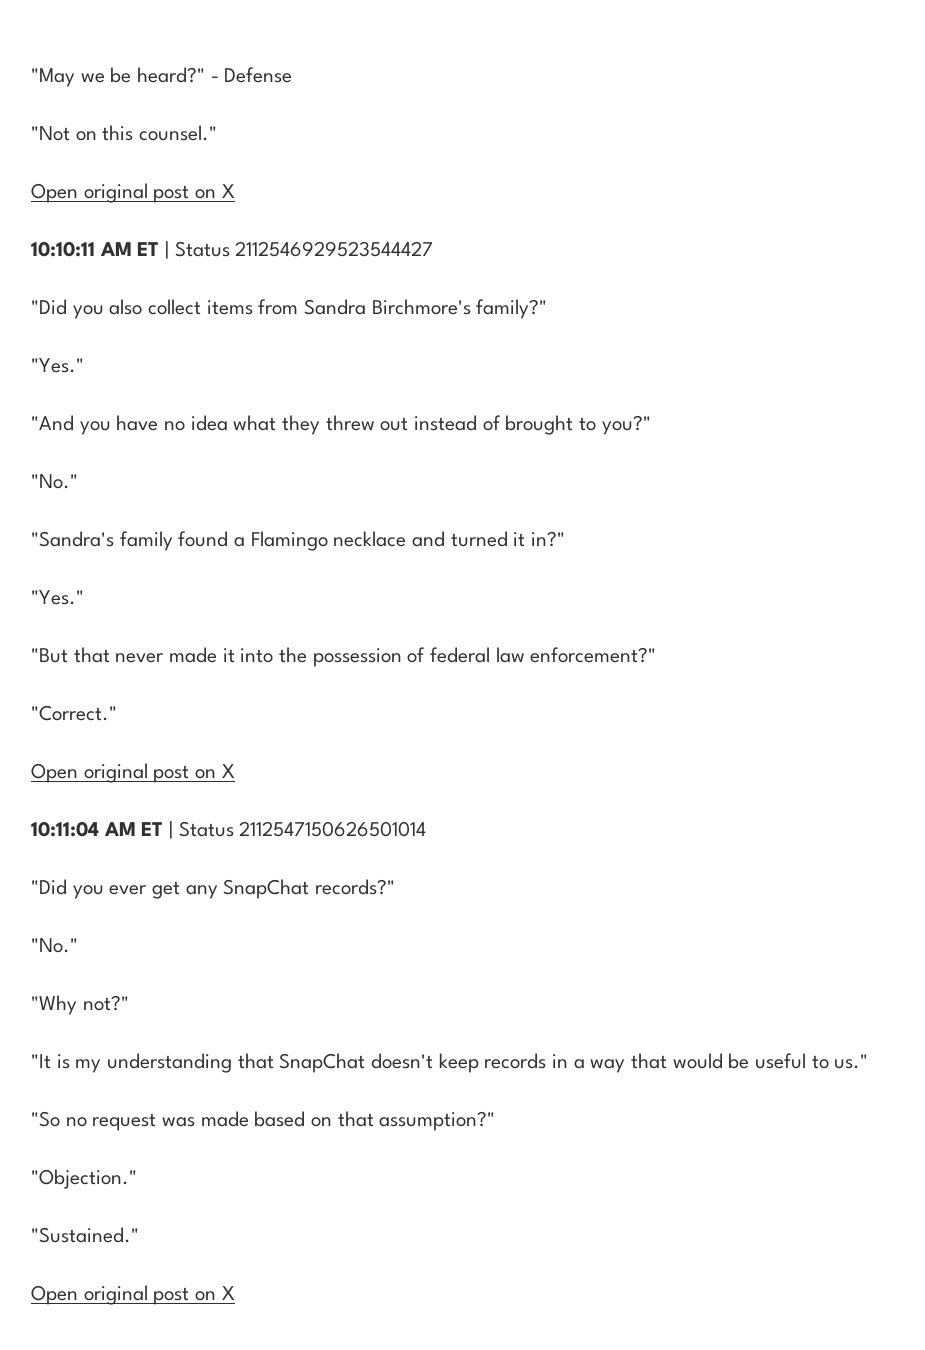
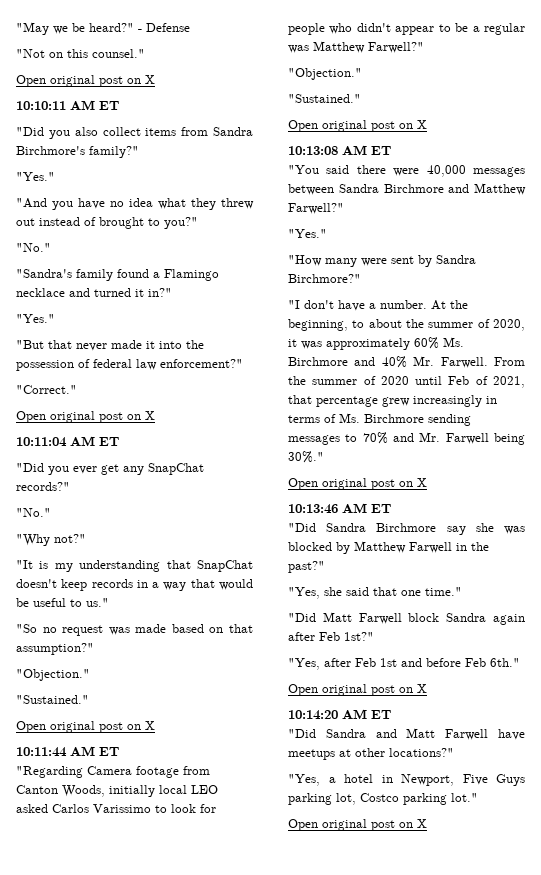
- 10:10:11 AM ET | Status 2112546929523544427
+ 10:10:11 AM ET
- 10:11:04 AM ET | Status 2112547150626501014
+ 10:11:04 AM ET
+ 10:11:44 AM ET
+ "Regarding Camera footage from Canton Woods, initially local LEO asked Carlos Varissimo to look for people who didn't appear to be a regular was Matthew Farwell?"
+ "Objection."
+ "Sustained."
+ Open original post on X
+ 10:13:08 AM ET
+ "You said there were 40,000 messages between Sandra Birchmore and Matthew Farwell?"
+ "Yes."
+ "How many were sent by Sandra Birchmore?"
+ "I don't have a number. At the beginning, to about the summer of 2020, it was approximately 60% Ms. Birchmore and 40% Mr. Farwell. From the summer of 2020 until Feb of 2021, that percentage grew increasingly in terms of Ms. Birchmore sending messages to 70% and Mr. Farwell being 30%."
+ Open original post on X
+ 10:13:46 AM ET
+ "Did Sandra Birchmore say she was blocked by Matthew Farwell in the past?"
+ "Yes, she said that one time."
+ "Did Matt Farwell block Sandra again after Feb 1st?"
+ "Yes, after Feb 1st and before Feb 6th."
+ Open original post on X
+ 10:14:20 AM ET
+ "Did Sandra and Matt Farwell have meetups at other locations?"
+ "Yes, a hotel in Newport, Five Guys parking lot, Costco parking lot."
+ Open original post on X

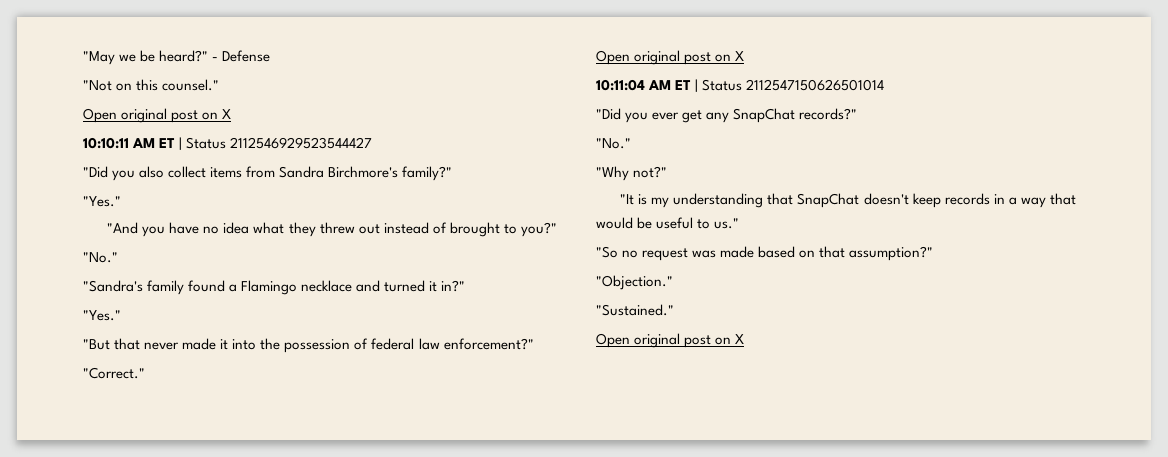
- 10:10:11 AM ET
+ 10:10:11 AM ET | Status 2112546929523544427
- 10:11:04 AM ET
+ 10:11:04 AM ET | Status 2112547150626501014
- 10:11:44 AM ET
- "Regarding Camera footage from Canton Woods, initially local LEO asked Carlos Varissimo to look for people who didn't appear to be a regular was Matthew Farwell?"
- "Objection."
- "Sustained."
- Open original post on X
- 10:13:08 AM ET
- "You said there were 40,000 messages between Sandra Birchmore and Matthew Farwell?"
- "Yes."
- "How many were sent by Sandra Birchmore?"
- "I don't have a number. At the beginning, to about the summer of 2020, it was approximately 60% Ms. Birchmore and 40% Mr. Farwell. From the summer of 2020 until Feb of 2021, that percentage grew increasingly in terms of Ms. Birchmore sending messages to 70% and Mr. Farwell being 30%."
- Open original post on X
- 10:13:46 AM ET
- "Did Sandra Birchmore say she was blocked by Matthew Farwell in the past?"
- "Yes, she said that one time."
- "Did Matt Farwell block Sandra again after Feb 1st?"
- "Yes, after Feb 1st and before Feb 6th."
- Open original post on X
- 10:14:20 AM ET
- "Did Sandra and Matt Farwell have meetups at other locations?"
- "Yes, a hotel in Newport, Five Guys parking lot, Costco parking lot."
- Open original post on X

